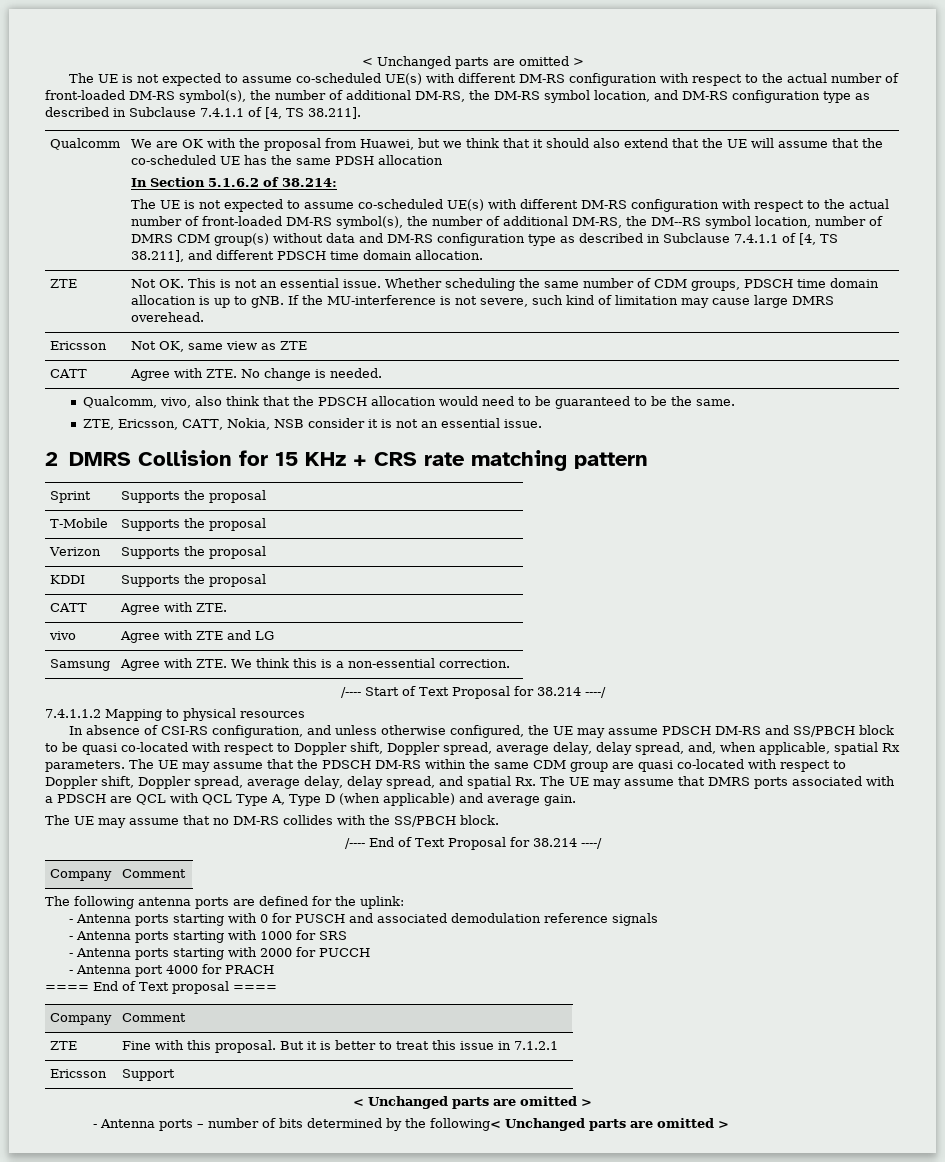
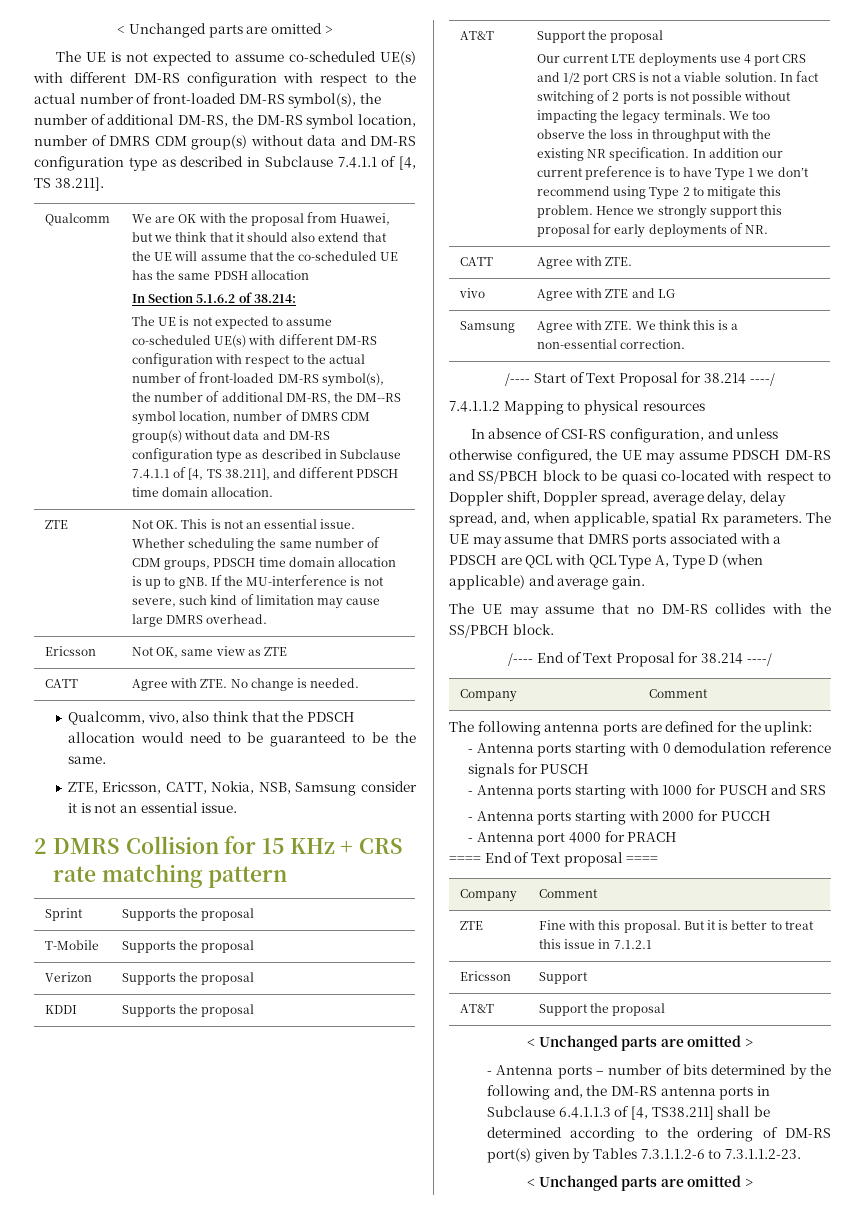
- The UE is not expected to assume co-scheduled UE(s) with different DM-RS configuration with respect to the actual number of front-loaded DM-RS symbol(s), the number of additional DM-RS, the DM-RS symbol location, and DM-RS configuration type as described in Subclause 7.4.1.1 of [4, TS 38.211].
+ The UE is not expected to assume co-scheduled UE(s) with different DM-RS configuration with respect to the actual number of front-loaded DM-RS symbol(s), the number of additional DM-RS, the DM-RS symbol location, number of DMRS CDM group(s) without data and DM-RS configuration type as described in Subclause 7.4.1.1 of [4, TS 38.211].
- ZTE | Not OK. This is not an essential issue. Whether scheduling the same number of CDM groups, PDSCH time domain allocation is up to gNB. If the MU-interference is not severe, such kind of limitation may cause large DMRS overehead.
+ ZTE | Not OK. This is not an essential issue. Whether scheduling the same number of CDM groups, PDSCH time domain allocation is up to gNB. If the MU-interference is not severe, such kind of limitation may cause large DMRS overhead.
- ZTE, Ericsson, CATT, Nokia, NSB consider it is not an essential issue.
+ ZTE, Ericsson, CATT, Nokia, NSB, Samsung consider it is not an essential issue.
  KDDI | Supports the proposal
+ AT&T | Support the proposal
+ Our current LTE deployments use 4 port CRS and 1/2 port CRS is not a viable solution. In fact switching of 2 ports is not possible without impacting the legacy terminals. We too observe the loss in throughput with the existing NR specification. In addition our current preference is to have Type 1 we don’t recommend using Type 2 to mitigate this problem. Hence we strongly support this proposal for early deployments of NR.
- The UE may assume that the PDSCH DM-RS within the same CDM group are quasi co-located with respect to Doppler shift, Doppler spread, average delay, delay spread, and spatial Rx. The UE may assume that DMRS ports associated with a PDSCH are QCL with QCL Type A, Type D (when applicable) and average gain.
+ The UE may assume that DMRS ports associated with a PDSCH are QCL with QCL Type A, Type D (when applicable) and average gain.
- - Antenna ports starting with 0 for PUSCH and associated demodulation reference signals
+ - Antenna ports starting with 0 demodulation reference signals for PUSCH
- - Antenna ports starting with 1000 for SRS
+ - Antenna ports starting with 1000 for PUSCH and SRS
  Ericsson | Support
+ AT&T | Support the proposal
- - Antenna ports – number of bits determined by the following< Unchanged parts are omitted >
+ - Antenna ports – number of bits determined by the following and, the DM-RS antenna ports in Subclause 6.4.1.1.3 of [4, TS38.211] shall be determined according to the ordering of DM-RS port(s) given by Tables 7.3.1.1.2-6 to 7.3.1.1.2-23.
+ < Unchanged parts are omitted >

